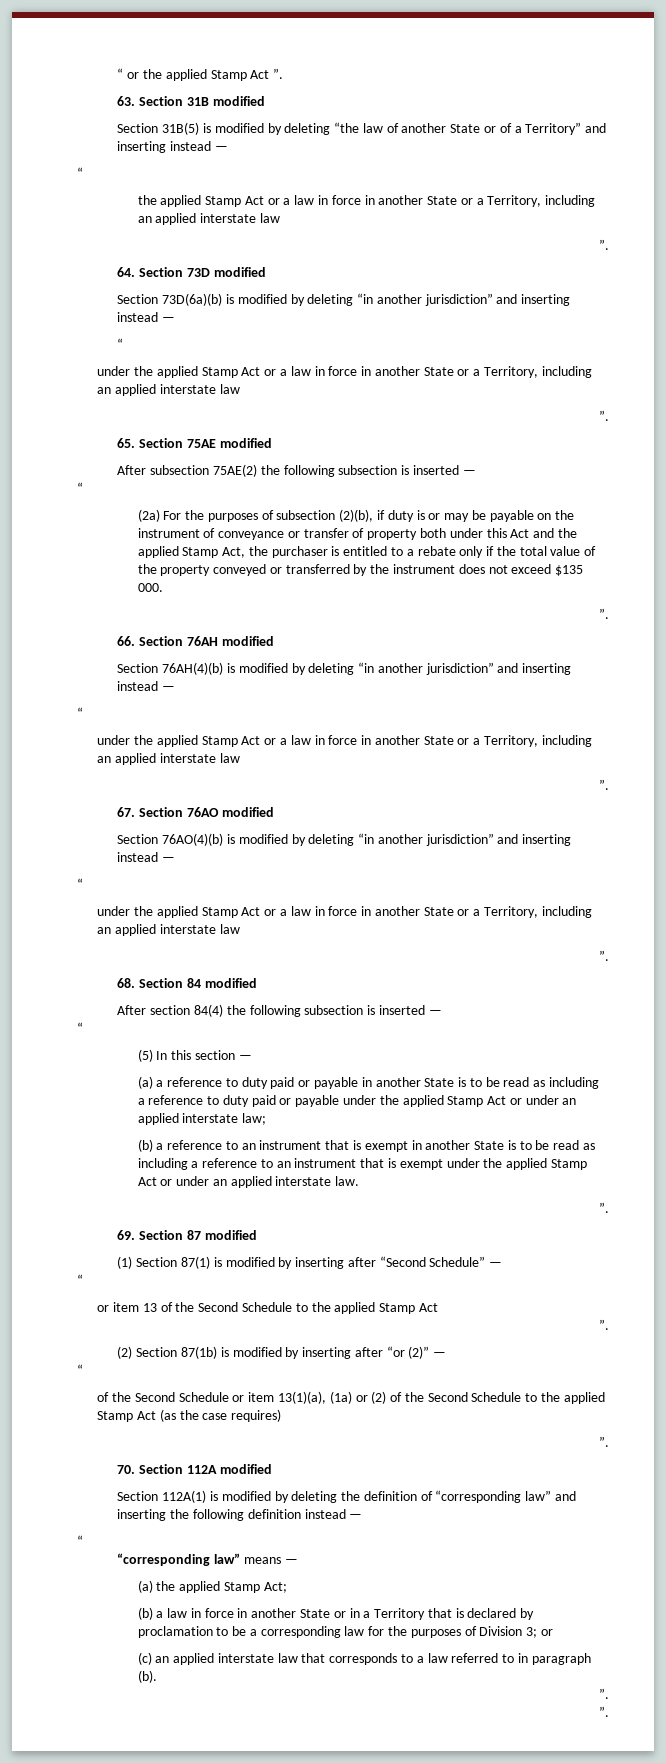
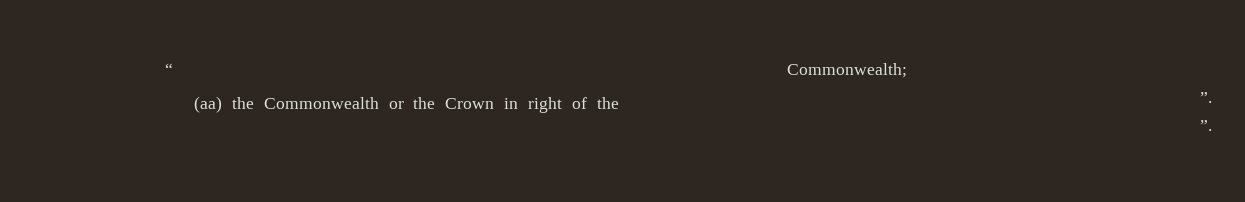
- “ or the applied Stamp Act ”.
- 63. Section 31B modified
- Section 31B(5) is modified by deleting “the law of another State or of a Territory” and inserting instead —
  “
- the applied Stamp Act or a law in force in another State or a Territory, including an applied interstate law
- ”.
- 64. Section 73D modified
- Section 73D(6a)(b) is modified by deleting “in another jurisdiction” and inserting instead —
- “
- under the applied Stamp Act or a law in force in another State or a Territory, including an applied interstate law
- ”.
- 65. Section 75AE modified
- After subsection 75AE(2) the following subsection is inserted —
- “
- (2a) For the purposes of subsection (2)(b), if duty is or may be payable on the instrument of conveyance or transfer of property both under this Act and the applied Stamp Act, the purchaser is entitled to a rebate only if the total value of the property conveyed or transferred by the instrument does not exceed $135 000.
- ”.
- 66. Section 76AH modified
- Section 76AH(4)(b) is modified by deleting “in another jurisdiction” and inserting instead —
- “
- under the applied Stamp Act or a law in force in another State or a Territory, including an applied interstate law
- ”.
- 67. Section 76AO modified
- Section 76AO(4)(b) is modified by deleting “in another jurisdiction” and inserting instead —
- “
- under the applied Stamp Act or a law in force in another State or a Territory, including an applied interstate law
- ”.
- 68. Section 84 modified
- After section 84(4) the following subsection is inserted —
- “
- (5) In this section —
- (a) a reference to duty paid or payable in another State is to be read as including a reference to duty paid or payable under the applied Stamp Act or under an applied interstate law;
- (b) a reference to an instrument that is exempt in another State is to be read as including a reference to an instrument that is exempt under the applied Stamp Act or under an applied interstate law.
- ”.
- 69. Section 87 modified
- (1) Section 87(1) is modified by inserting after “Second Schedule” —
- “
- or item 13 of the Second Schedule to the applied Stamp Act
- ”.
- (2) Section 87(1b) is modified by inserting after “or (2)” —
- “
- of the Second Schedule or item 13(1)(a), (1a) or (2) of the Second Schedule to the applied Stamp Act (as the case requires)
- ”.
- 70. Section 112A modified
- Section 112A(1) is modified by deleting the definition of “corresponding law” and inserting the following definition instead —
- “
- “corresponding law” means —
- (a) the applied Stamp Act;
- (b) a law in force in another State or in a Territory that is declared by proclamation to be a corresponding law for the purposes of Division 3; or
- (c) an applied interstate law that corresponds to a law referred to in paragraph (b).
+ (aa) the Commonwealth or the Crown in right of the Commonwealth;

